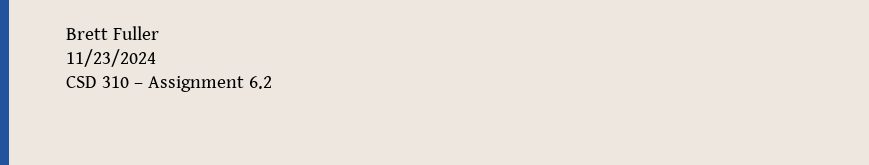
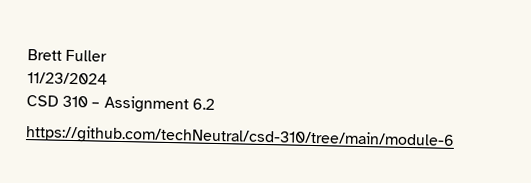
+ https://github.com/techNeutral/csd-310/tree/main/module-6

